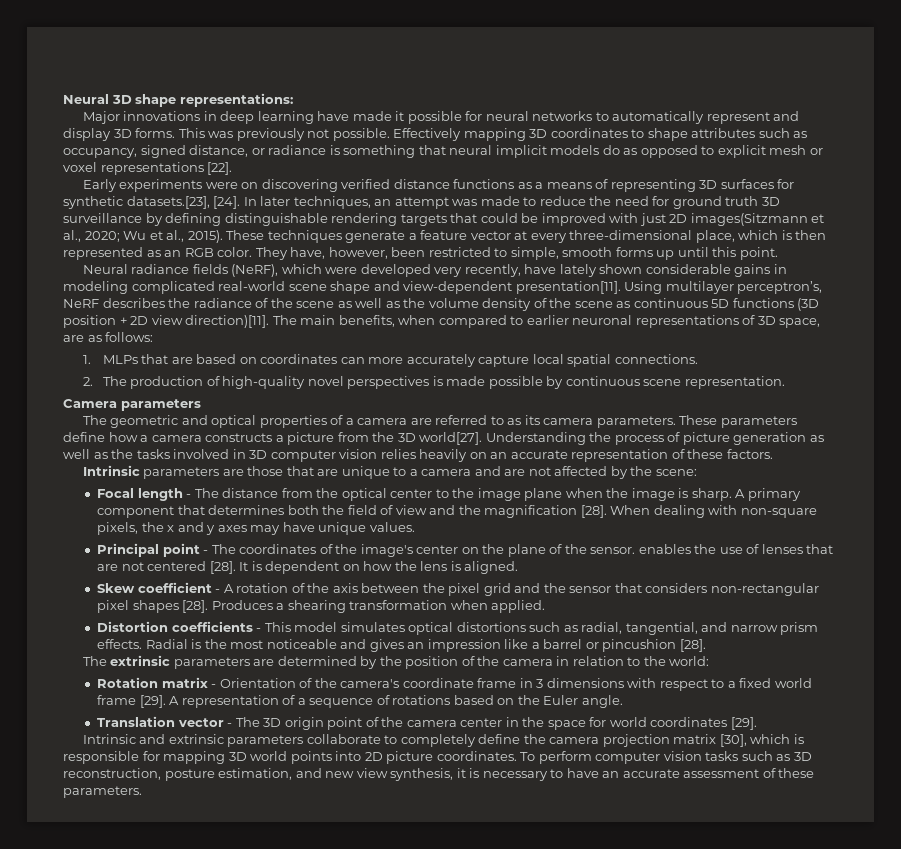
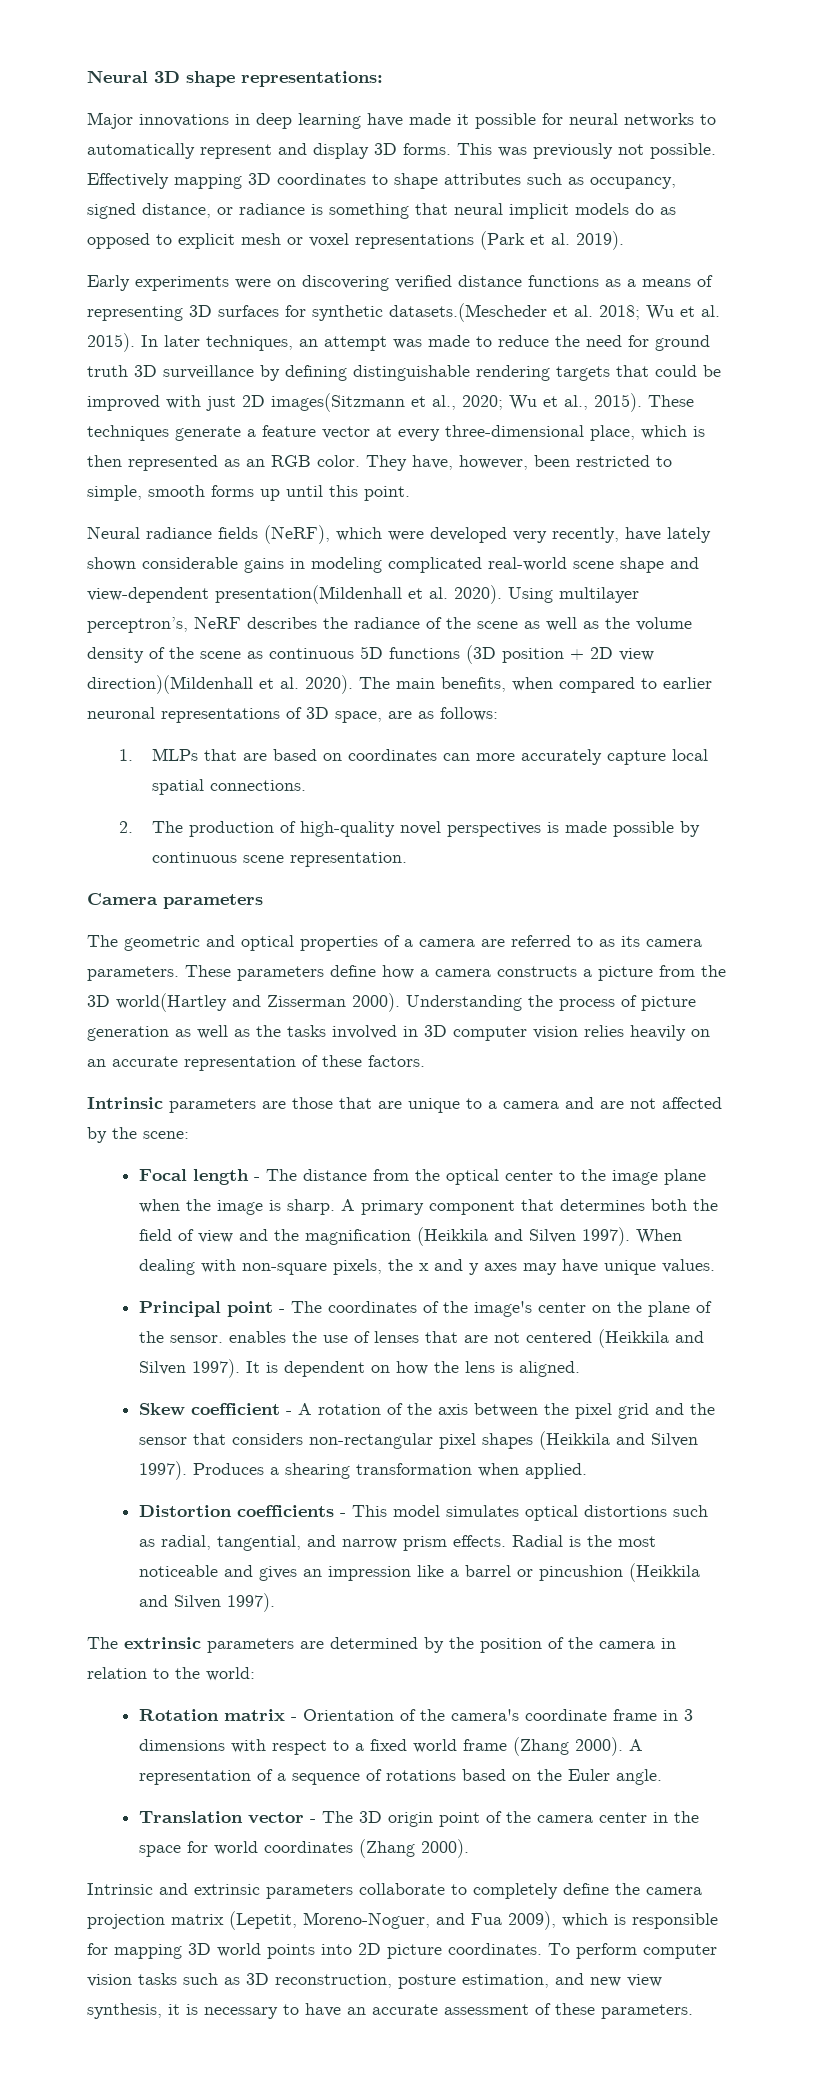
- Effectively mapping 3D coordinates to shape attributes such as occupancy, signed distance, or radiance is something that neural implicit models do as opposed to explicit mesh or voxel representations [22].
+ Effectively mapping 3D coordinates to shape attributes such as occupancy, signed distance, or radiance is something that neural implicit models do as opposed to explicit mesh or voxel representations (Park et al. 2019).
- Early experiments were on discovering verified distance functions as a means of representing 3D surfaces for synthetic datasets.[23], [24].
+ Early experiments were on discovering verified distance functions as a means of representing 3D surfaces for synthetic datasets.(Mescheder et al. 2018; Wu et al. 2015).
- Neural radiance fields (NeRF), which were developed very recently, have lately shown considerable gains in modeling complicated real-world scene shape and view-dependent presentation[11].
+ Neural radiance fields (NeRF), which were developed very recently, have lately shown considerable gains in modeling complicated real-world scene shape and view-dependent presentation(Mildenhall et al. 2020).
- Using multilayer perceptron’s, NeRF describes the radiance of the scene as well as the volume density of the scene as continuous 5D functions (3D position + 2D view direction)[11].
+ Using multilayer perceptron’s, NeRF describes the radiance of the scene as well as the volume density of the scene as continuous 5D functions (3D position + 2D view direction)(Mildenhall et al. 2020).
- These parameters define how a camera constructs a picture from the 3D world[27].
+ These parameters define how a camera constructs a picture from the 3D world(Hartley and Zisserman 2000).
- A primary component that determines both the field of view and the magnification [28].
+ A primary component that determines both the field of view and the magnification (Heikkila and Silven 1997).
- Principal point - The coordinates of the image's center on the plane of the sensor. enables the use of lenses that are not centered [28].
+ Principal point - The coordinates of the image's center on the plane of the sensor. enables the use of lenses that are not centered (Heikkila and Silven 1997).
- Skew coefficient - A rotation of the axis between the pixel grid and the sensor that considers non-rectangular pixel shapes [28].
+ Skew coefficient - A rotation of the axis between the pixel grid and the sensor that considers non-rectangular pixel shapes (Heikkila and Silven 1997).
- Radial is the most noticeable and gives an impression like a barrel or pincushion [28].
+ Radial is the most noticeable and gives an impression like a barrel or pincushion (Heikkila and Silven 1997).
- Rotation matrix - Orientation of the camera's coordinate frame in 3 dimensions with respect to a fixed world frame [29].
+ Rotation matrix - Orientation of the camera's coordinate frame in 3 dimensions with respect to a fixed world frame (Zhang 2000).
- Translation vector - The 3D origin point of the camera center in the space for world coordinates [29].
+ Translation vector - The 3D origin point of the camera center in the space for world coordinates (Zhang 2000).
- Intrinsic and extrinsic parameters collaborate to completely define the camera projection matrix [30], which is responsible for mapping 3D world points into 2D picture coordinates.
+ Intrinsic and extrinsic parameters collaborate to completely define the camera projection matrix (Lepetit, Moreno-Noguer, and Fua 2009), which is responsible for mapping 3D world points into 2D picture coordinates.

